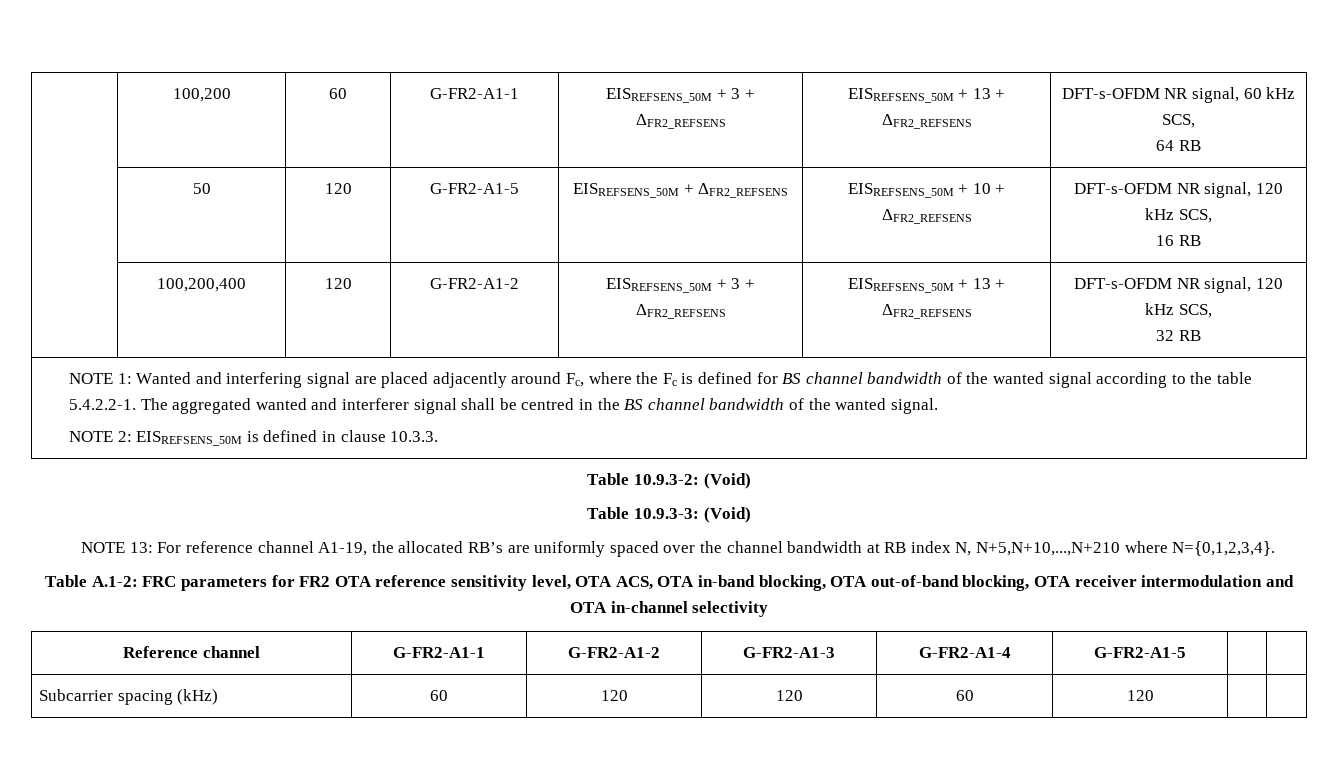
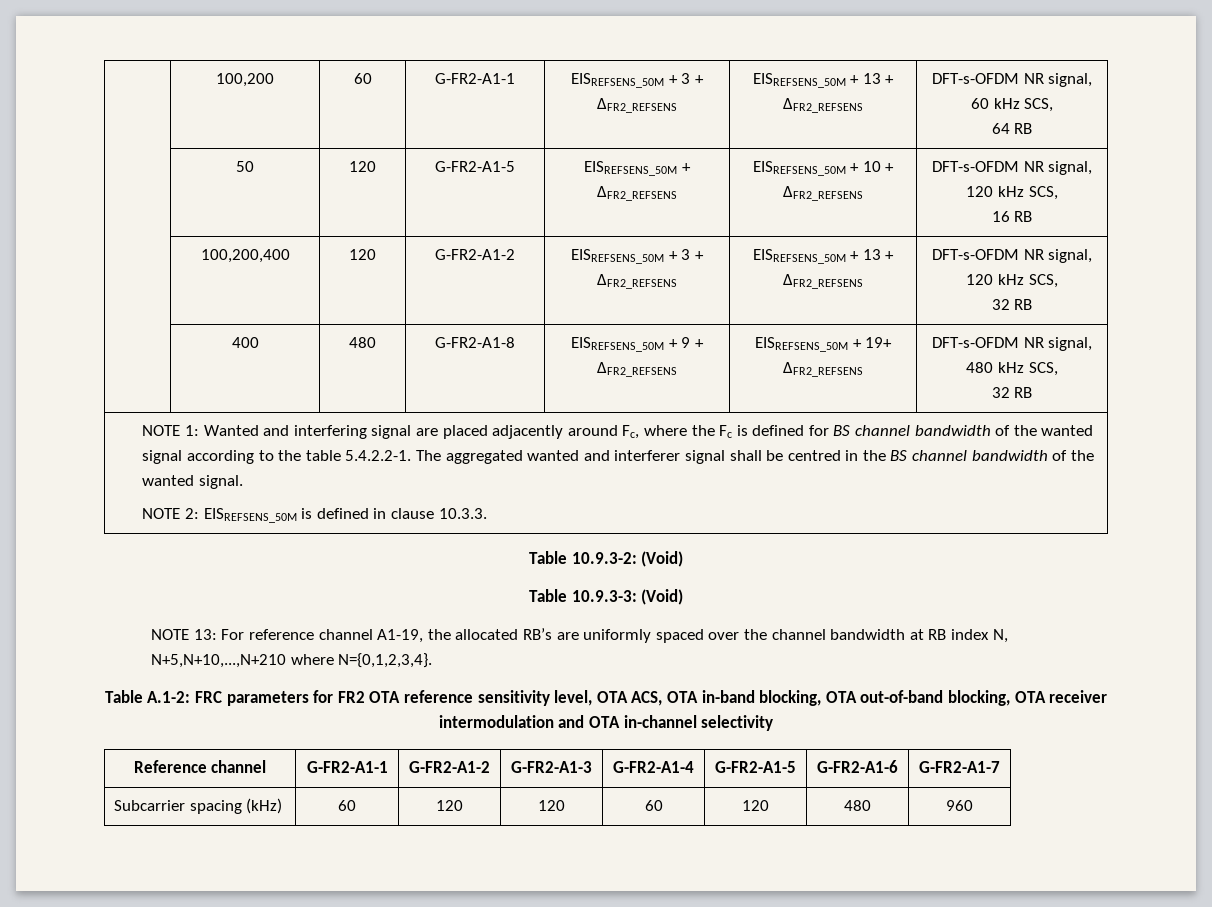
+ | 400 | 480 | G-FR2-A1-8 | EISREFSENS_50M + 9 + ΔFR2_REFSENS | EISREFSENS_50M + 19+ ΔFR2_REFSENS | DFT-s-OFDM NR signal, 480 kHz SCS,
+ 32 RB
- Reference channel | G-FR2-A1-1 | G-FR2-A1-2 | G-FR2-A1-3 | G-FR2-A1-4 | G-FR2-A1-5 | |
+ Reference channel | G-FR2-A1-1 | G-FR2-A1-2 | G-FR2-A1-3 | G-FR2-A1-4 | G-FR2-A1-5 | G-FR2-A1-6 | G-FR2-A1-7
- Subcarrier spacing (kHz) | 60 | 120 | 120 | 60 | 120 | |
+ Subcarrier spacing (kHz) | 60 | 120 | 120 | 60 | 120 | 480 | 960

